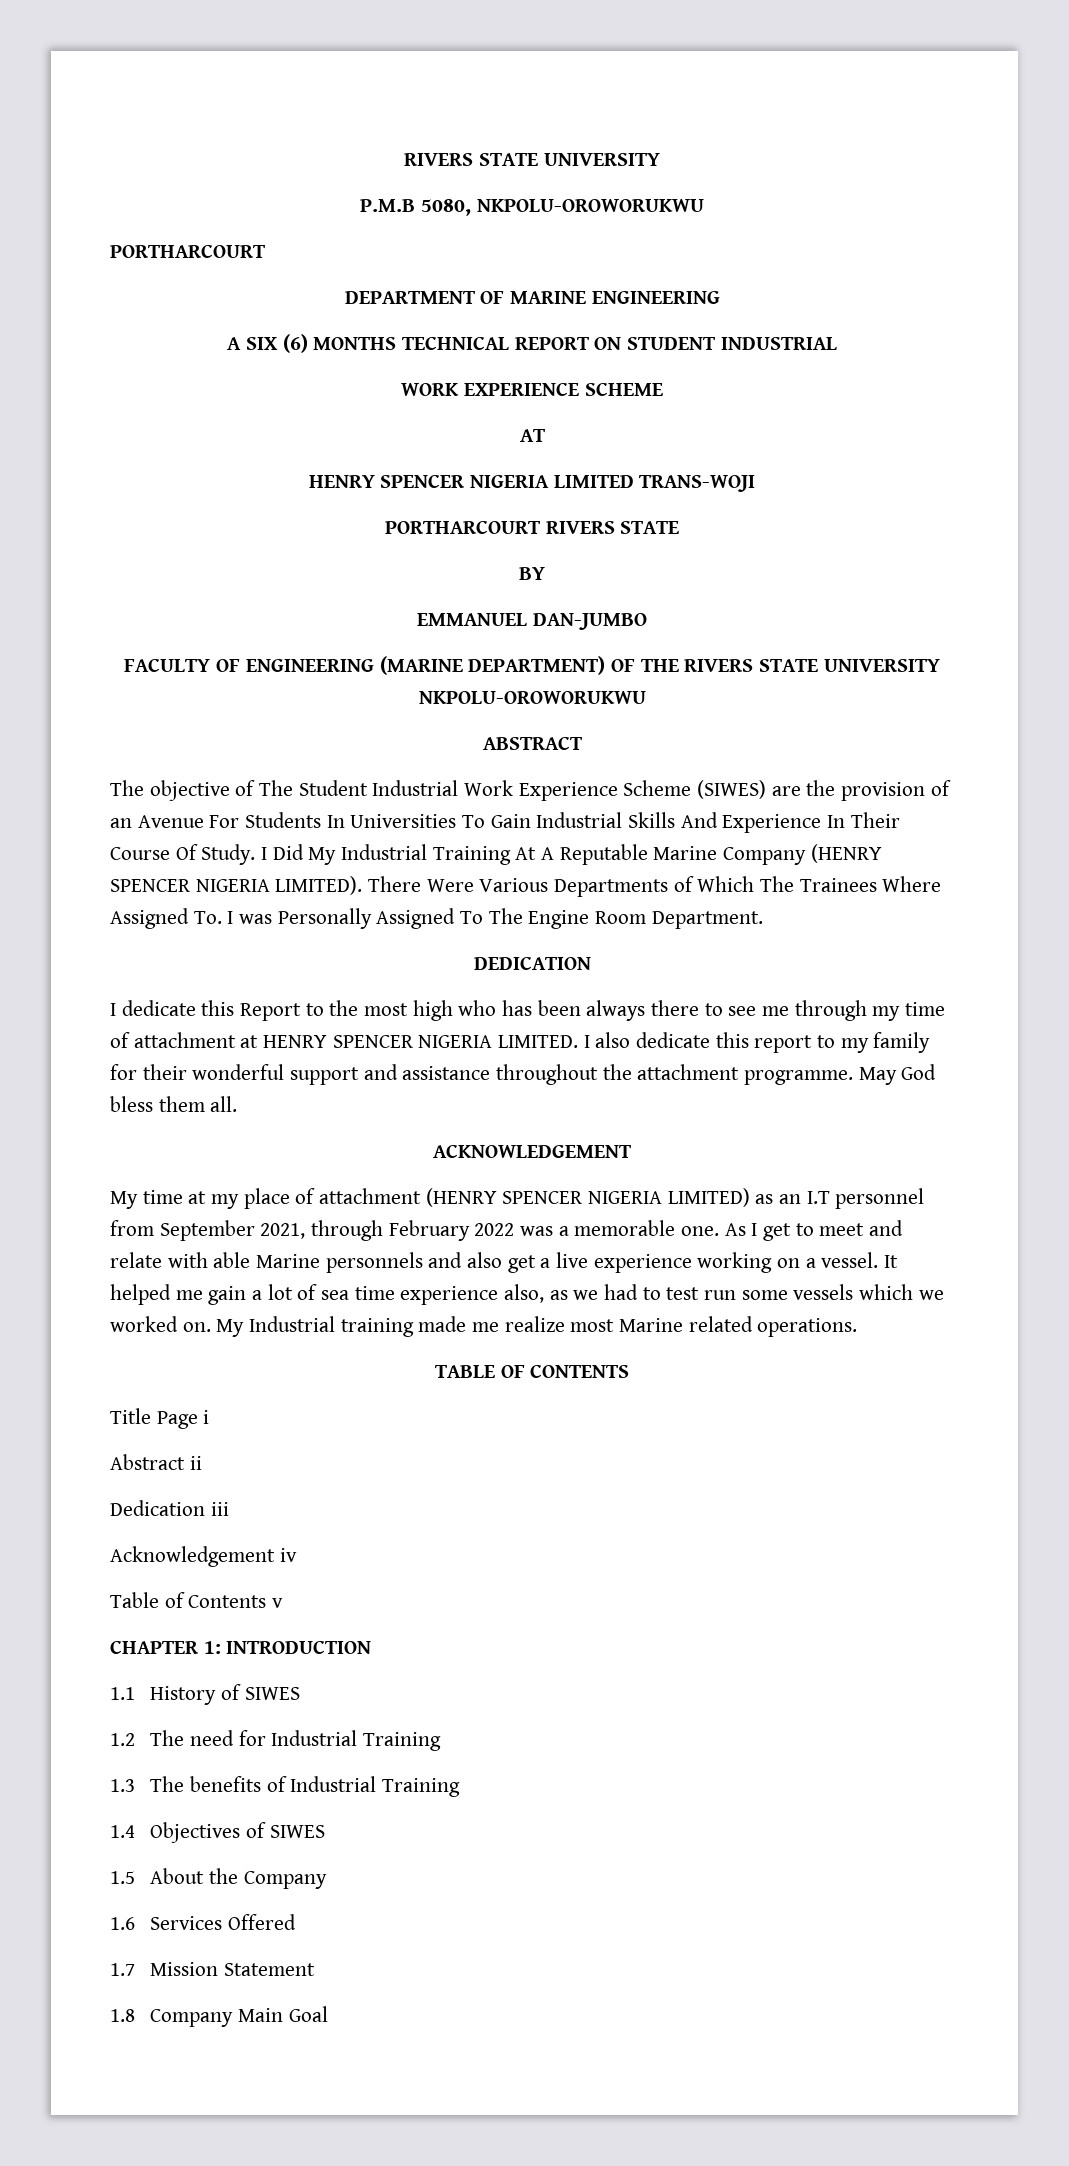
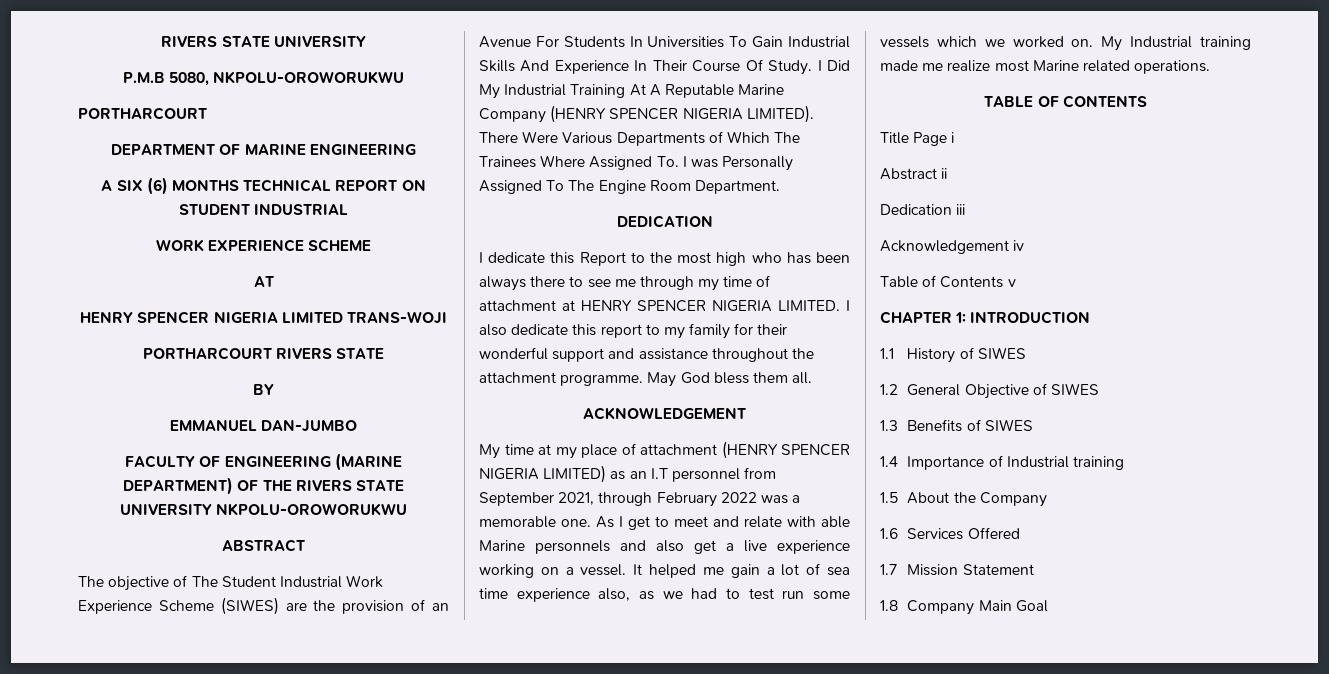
- 1.2 The need for Industrial Training
- 1.3 The benefits of Industrial Training
- 1.4 Objectives of SIWES
+ 1.2 General Objective of SIWES
+ 1.3 Benefits of SIWES
+ 1.4 Importance of Industrial training

